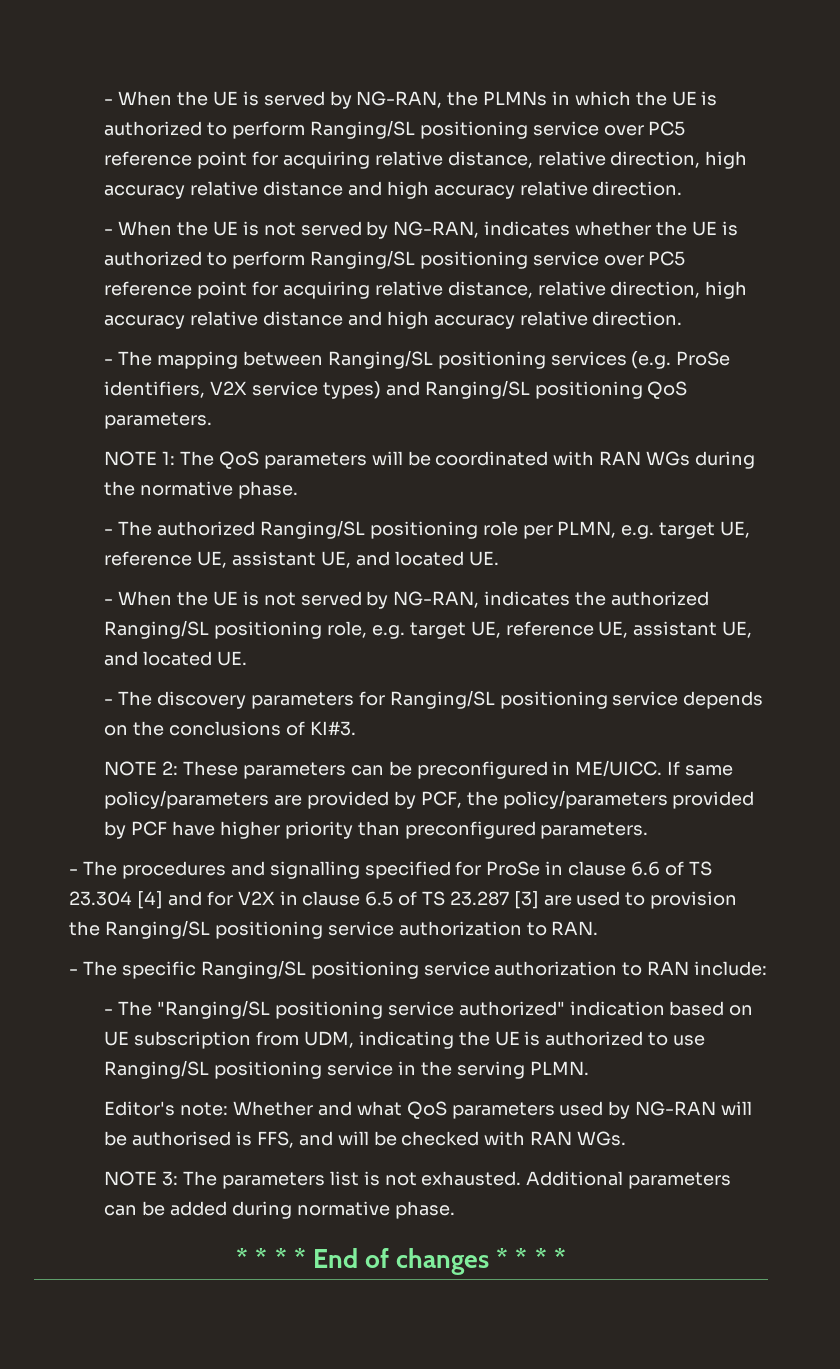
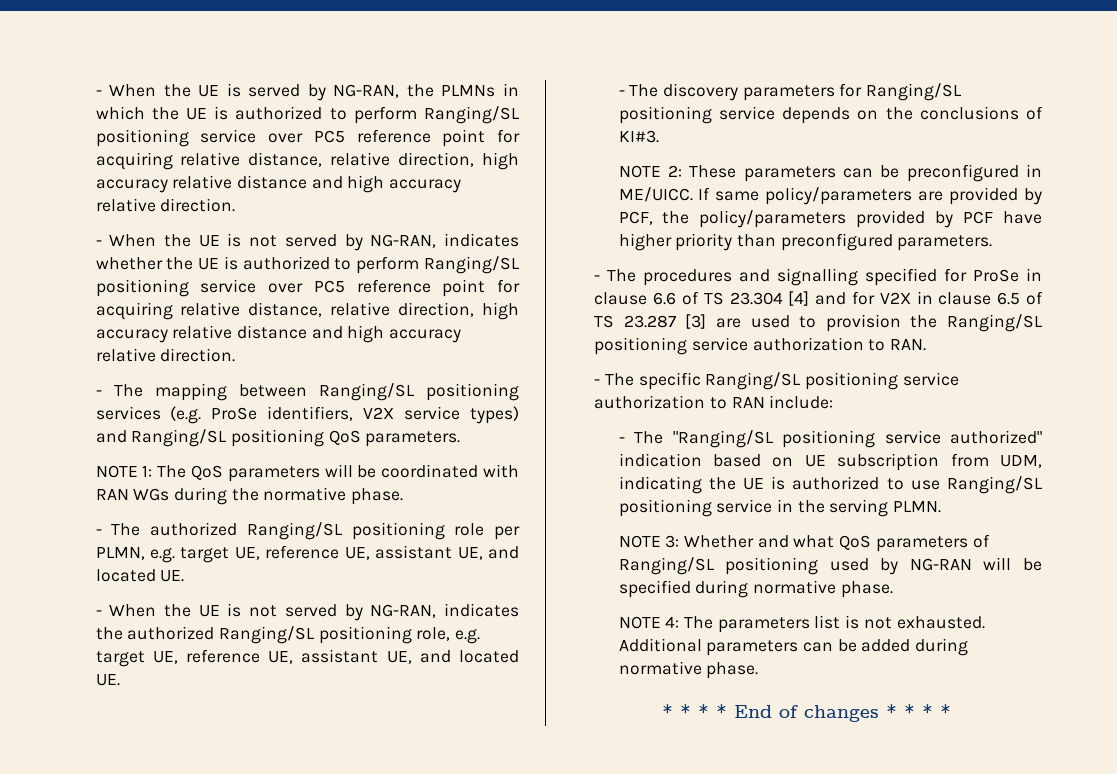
- Editor's note: Whether and what QoS parameters used by NG-RAN will be authorised is FFS, and will be checked with RAN WGs.
- NOTE 3: The parameters list is not exhausted.
+ NOTE 3: Whether and what QoS parameters of Ranging/SL positioning used by NG-RAN will be specified during normative phase.
+ NOTE 4: The parameters list is not exhausted.

